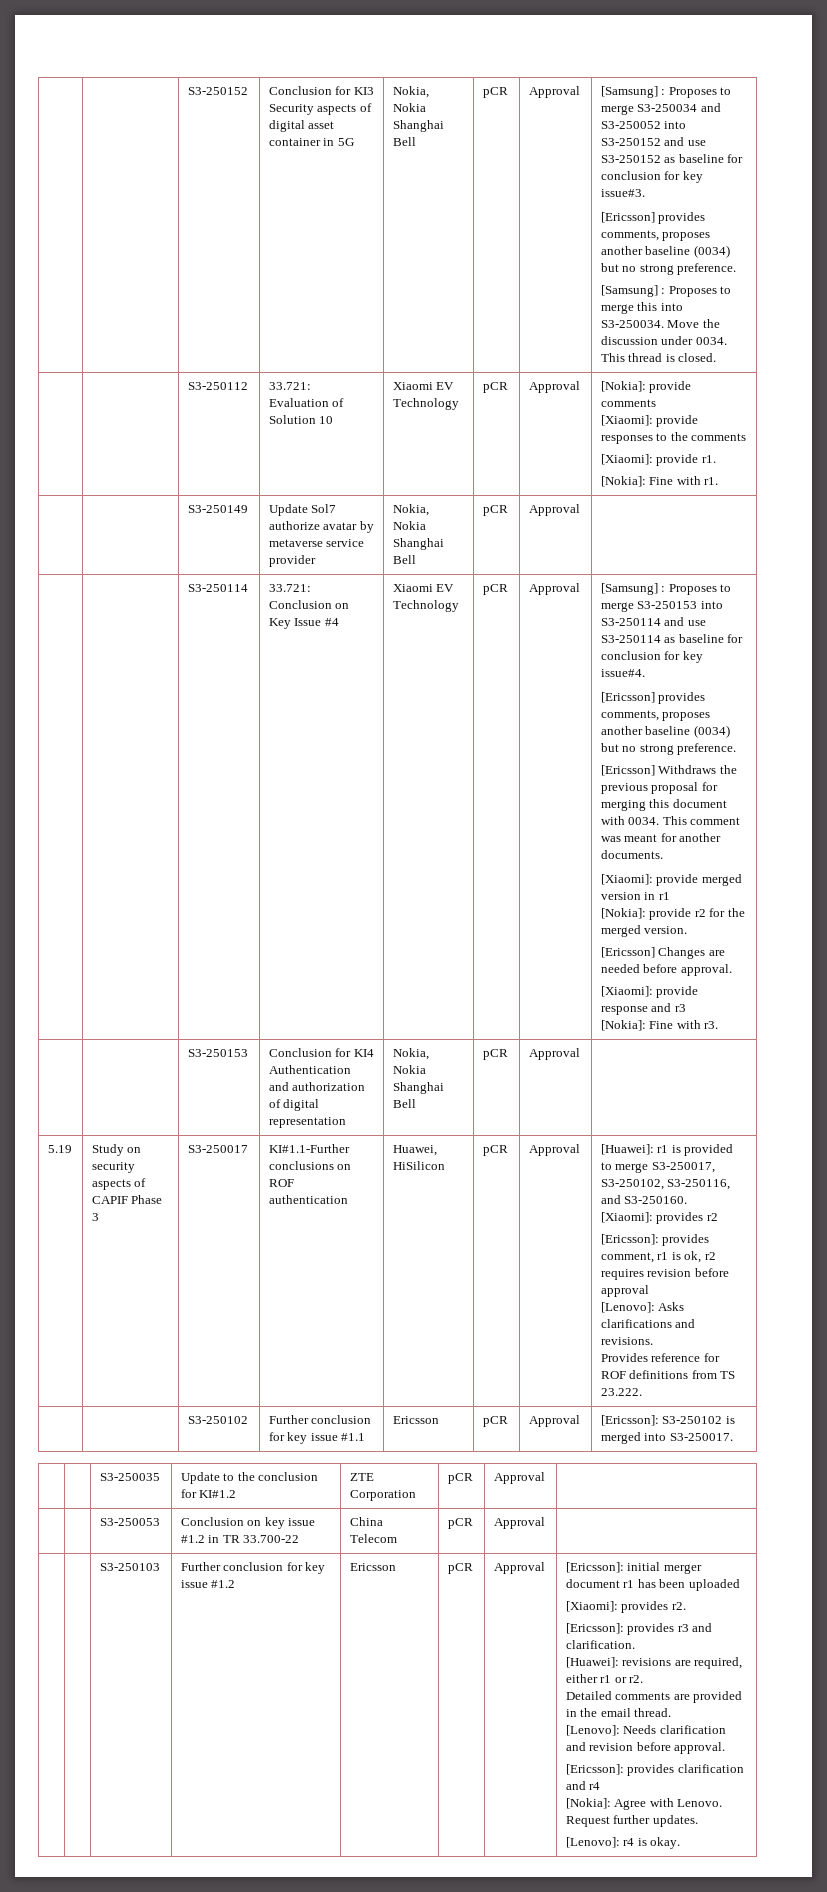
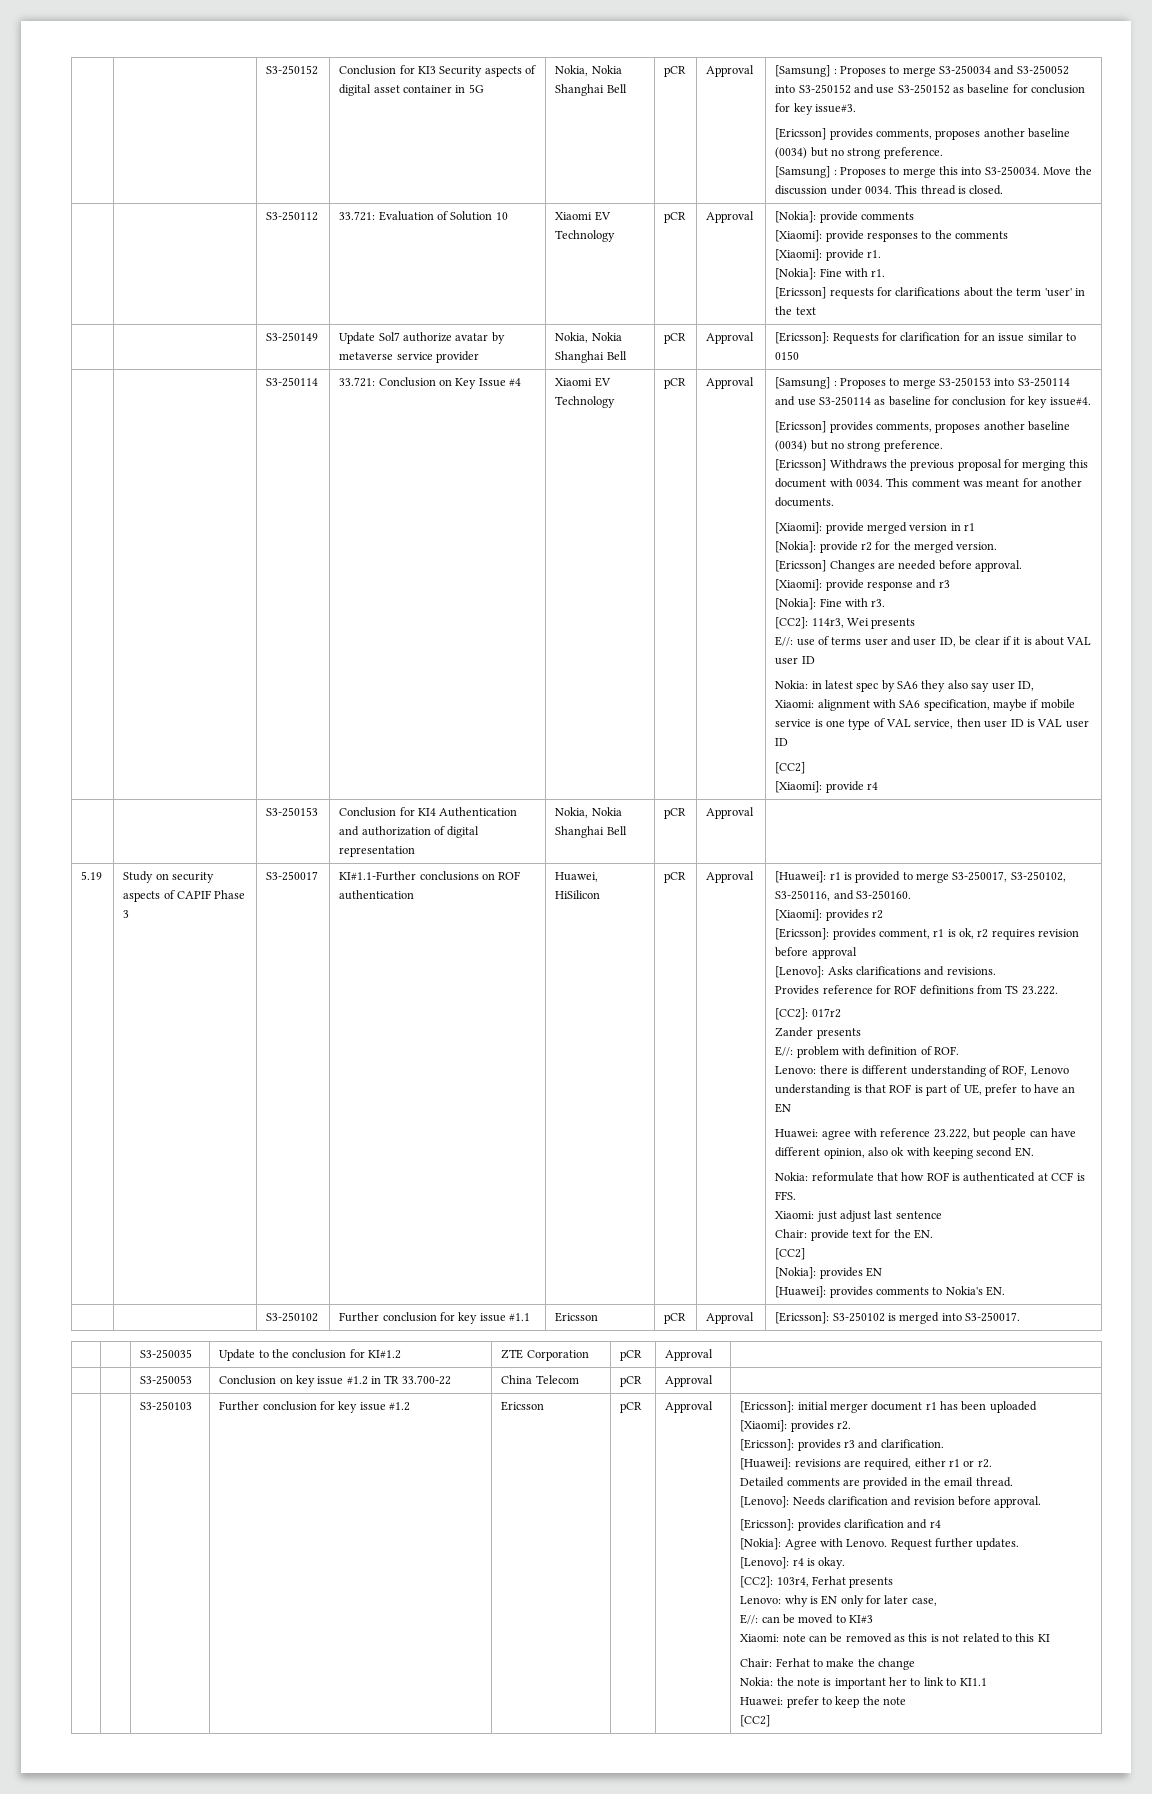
  | | S3-250112 | 33.721: Evaluation of Solution 10 | Xiaomi EV Technology | pCR | Approval | [Nokia]: provide comments
  [Xiaomi]: provide responses to the comments
  [Xiaomi]: provide r1.
  [Nokia]: Fine with r1.
+ [Ericsson] requests for clarifications about the term 'user' in the text
- | | S3-250149 | Update Sol7 authorize avatar by metaverse service provider | Nokia, Nokia Shanghai Bell | pCR | Approval |
+ | | S3-250149 | Update Sol7 authorize avatar by metaverse service provider | Nokia, Nokia Shanghai Bell | pCR | Approval | [Ericsson]: Requests for clarification for an issue similar to 0150
+ [CC2]: 114r3, Wei presents
+ E//: use of terms user and user ID, be clear if it is about VAL user ID
+ Nokia: in latest spec by SA6 they also say user ID,
+ Xiaomi: alignment with SA6 specification, maybe if mobile service is one type of VAL service, then user ID is VAL user ID
+ [CC2]
+ [Xiaomi]: provide r4
+ [CC2]: 017r2
+ Zander presents
+ E//: problem with definition of ROF.
+ Lenovo: there is different understanding of ROF, Lenovo understanding is that ROF is part of UE, prefer to have an EN
+ Huawei: agree with reference 23.222, but people can have different opinion, also ok with keeping second EN.
+ Nokia: reformulate that how ROF is authenticated at CCF is FFS.
+ Xiaomi: just adjust last sentence
+ Chair: provide text for the EN.
+ [CC2]
+ [Nokia]: provides EN
+ [Huawei]: provides comments to Nokia's EN.
+ [CC2]: 103r4, Ferhat presents
+ Lenovo: why is EN only for later case,
+ E//: can be moved to KI#3
+ Xiaomi: note can be removed as this is not related to this KI
+ Chair: Ferhat to make the change
+ Nokia: the note is important her to link to KI1.1
+ Huawei: prefer to keep the note
+ [CC2]

